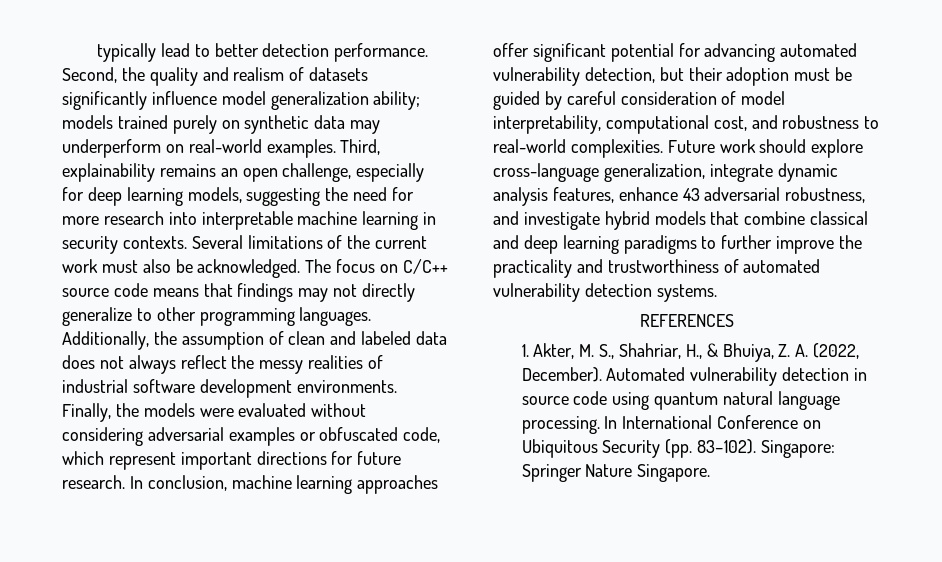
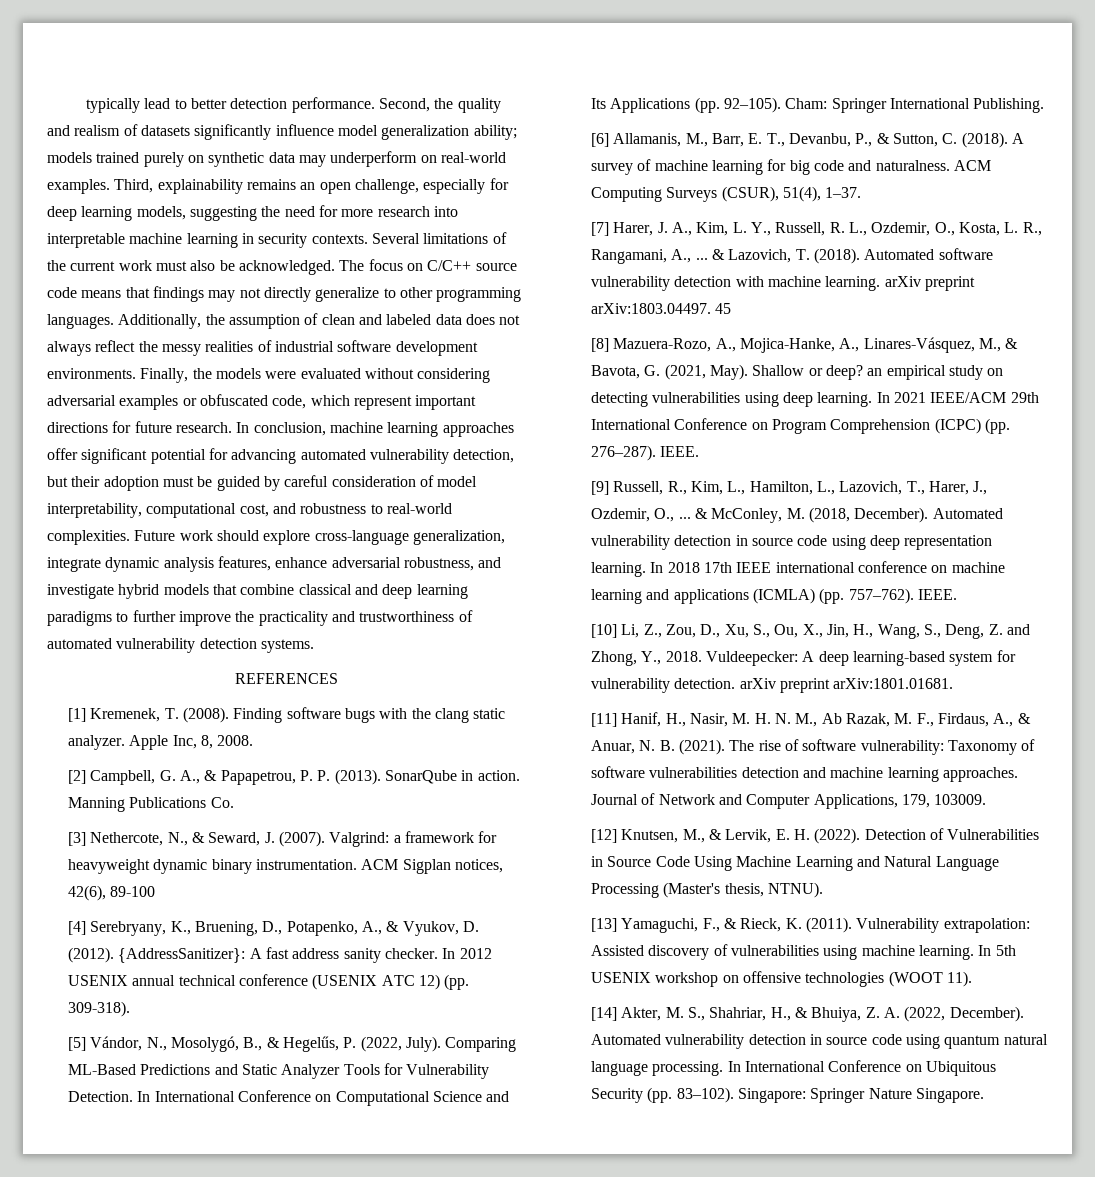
- Future work should explore cross-language generalization, integrate dynamic analysis features, enhance 43 adversarial robustness, and investigate hybrid models that combine classical and deep learning paradigms to further improve the practicality and trustworthiness of automated vulnerability detection systems.
+ Future work should explore cross-language generalization, integrate dynamic analysis features, enhance adversarial robustness, and investigate hybrid models that combine classical and deep learning paradigms to further improve the practicality and trustworthiness of automated vulnerability detection systems.
- 1. Akter, M. S., Shahriar, H., & Bhuiya, Z. A. (2022, December).
+ [1] Kremenek, T. (2008). Finding software bugs with the clang static analyzer. Apple Inc, 8, 2008.
+ [2] Campbell, G. A., & Papapetrou, P. P. (2013). SonarQube in action. Manning Publications Co.
+ [3] Nethercote, N., & Seward, J. (2007). Valgrind: a framework for heavyweight dynamic binary instrumentation. ACM Sigplan notices, 42(6), 89-100
+ [4] Serebryany, K., Bruening, D., Potapenko, A., & Vyukov, D. (2012). {AddressSanitizer}: A fast address sanity checker. In 2012 USENIX annual technical conference (USENIX ATC 12) (pp. 309-318).
+ [5] Vándor, N., Mosolygó, B., & Hegelűs, P. (2022, July). Comparing ML-Based Predictions and Static Analyzer Tools for Vulnerability Detection. In International Conference on Computational Science and Its Applications (pp. 92–105). Cham: Springer International Publishing.
+ [6] Allamanis, M., Barr, E. T., Devanbu, P., & Sutton, C. (2018). A survey of machine learning for big code and naturalness. ACM Computing Surveys (CSUR), 51(4), 1–37.
+ [7] Harer, J. A., Kim, L. Y., Russell, R. L., Ozdemir, O., Kosta, L. R., Rangamani, A., ... & Lazovich, T. (2018). Automated software vulnerability detection with machine learning. arXiv preprint arXiv:1803.04497. 45
+ [8] Mazuera-Rozo, A., Mojica-Hanke, A., Linares-Vásquez, M., & Bavota, G. (2021, May). Shallow or deep? an empirical study on detecting vulnerabilities using deep learning. In 2021 IEEE/ACM 29th International Conference on Program Comprehension (ICPC) (pp. 276–287). IEEE.
+ [9] Russell, R., Kim, L., Hamilton, L., Lazovich, T., Harer, J., Ozdemir, O., ... & McConley, M. (2018, December). Automated vulnerability detection in source code using deep representation learning. In 2018 17th IEEE international conference on machine learning and applications (ICMLA) (pp. 757–762). IEEE.
+ [10] Li, Z., Zou, D., Xu, S., Ou, X., Jin, H., Wang, S., Deng, Z. and Zhong, Y., 2018. Vuldeepecker: A deep learning-based system for vulnerability detection. arXiv preprint arXiv:1801.01681.
+ [11] Hanif, H., Nasir, M. H. N. M., Ab Razak, M. F., Firdaus, A., & Anuar, N. B. (2021). The rise of software vulnerability: Taxonomy of software vulnerabilities detection and machine learning approaches. Journal of Network and Computer Applications, 179, 103009.
+ [12] Knutsen, M., & Lervik, E. H. (2022). Detection of Vulnerabilities in Source Code Using Machine Learning and Natural Language Processing (Master's thesis, NTNU).
+ [13] Yamaguchi, F., & Rieck, K. (2011). Vulnerability extrapolation: Assisted discovery of vulnerabilities using machine learning. In 5th USENIX workshop on offensive technologies (WOOT 11).
+ [14] Akter, M. S., Shahriar, H., & Bhuiya, Z. A. (2022, December).

